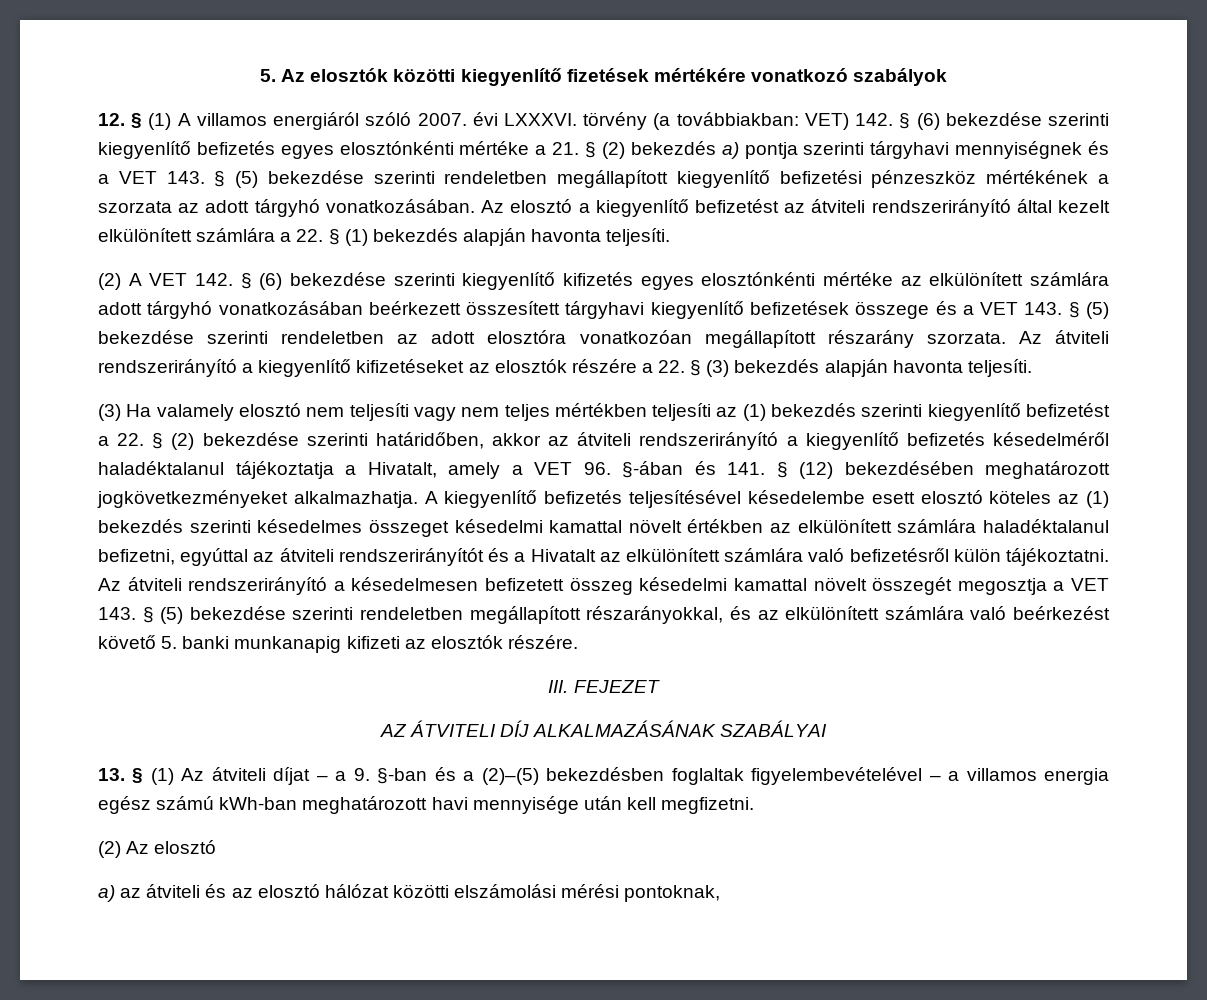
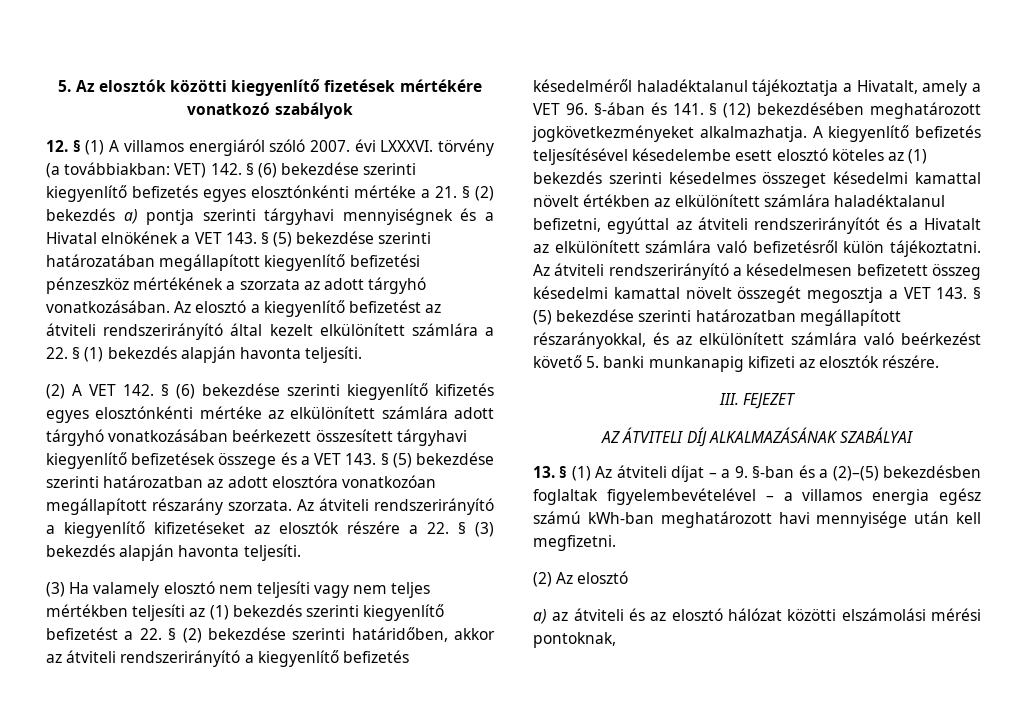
- 12. § (1) A villamos energiáról szóló 2007. évi LXXXVI. törvény (a továbbiakban: VET) 142. § (6) bekezdése szerinti kiegyenlítő befizetés egyes elosztónkénti mértéke a 21. § (2) bekezdés a) pontja szerinti tárgyhavi mennyiségnek és a VET 143. § (5) bekezdése szerinti rendeletben megállapított kiegyenlítő befizetési pénzeszköz mértékének a szorzata az adott tárgyhó vonatkozásában.
+ 12. § (1) A villamos energiáról szóló 2007. évi LXXXVI. törvény (a továbbiakban: VET) 142. § (6) bekezdése szerinti kiegyenlítő befizetés egyes elosztónkénti mértéke a 21. § (2) bekezdés a) pontja szerinti tárgyhavi mennyiségnek és a Hivatal elnökének a VET 143. § (5) bekezdése szerinti határozatában megállapított kiegyenlítő befizetési pénzeszköz mértékének a szorzata az adott tárgyhó vonatkozásában.
- (2) A VET 142. § (6) bekezdése szerinti kiegyenlítő kifizetés egyes elosztónkénti mértéke az elkülönített számlára adott tárgyhó vonatkozásában beérkezett összesített tárgyhavi kiegyenlítő befizetések összege és a VET 143. § (5) bekezdése szerinti rendeletben az adott elosztóra vonatkozóan megállapított részarány szorzata.
+ (2) A VET 142. § (6) bekezdése szerinti kiegyenlítő kifizetés egyes elosztónkénti mértéke az elkülönített számlára adott tárgyhó vonatkozásában beérkezett összesített tárgyhavi kiegyenlítő befizetések összege és a VET 143. § (5) bekezdése szerinti határozatban az adott elosztóra vonatkozóan megállapított részarány szorzata.
- Az átviteli rendszerirányító a késedelmesen befizetett összeg késedelmi kamattal növelt összegét megosztja a VET 143. § (5) bekezdése szerinti rendeletben megállapított részarányokkal, és az elkülönített számlára való beérkezést követő 5. banki munkanapig kifizeti az elosztók részére.
+ Az átviteli rendszerirányító a késedelmesen befizetett összeg késedelmi kamattal növelt összegét megosztja a VET 143. § (5) bekezdése szerinti határozatban megállapított részarányokkal, és az elkülönített számlára való beérkezést követő 5. banki munkanapig kifizeti az elosztók részére.

